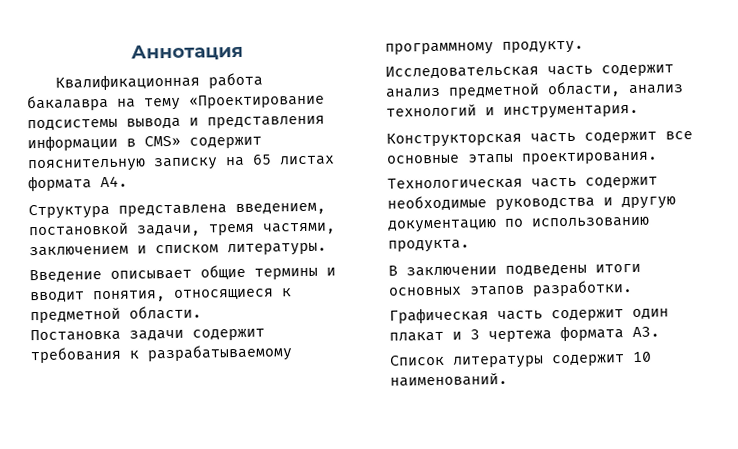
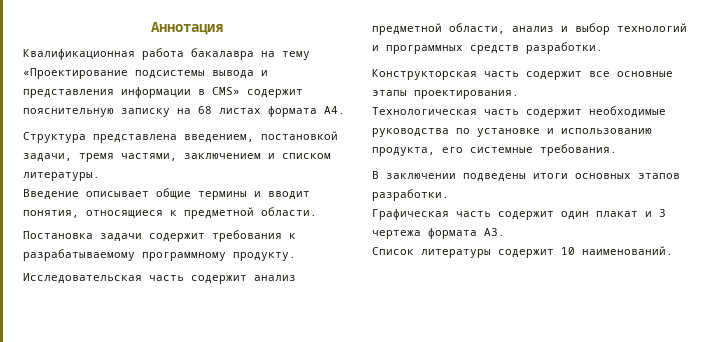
- Квалификационная работа бакалавра на тему «Проектирование подсистемы вывода и представления информации в CMS» содержит пояснительную записку на 65 листах формата А4.
+ Квалификационная работа бакалавра на тему «Проектирование подсистемы вывода и представления информации в CMS» содержит пояснительную записку на 68 листах формата А4.
- Исследовательская часть содержит анализ предметной области, анализ технологий и инструментария.
+ Исследовательская часть содержит анализ предметной области, анализ и выбор технологий и программных средств разработки.
- Технологическая часть содержит необходимые руководства и другую документацию по использованию продукта.
+ Технологическая часть содержит необходимые руководства по установке и использованию продукта, его системные требования.

